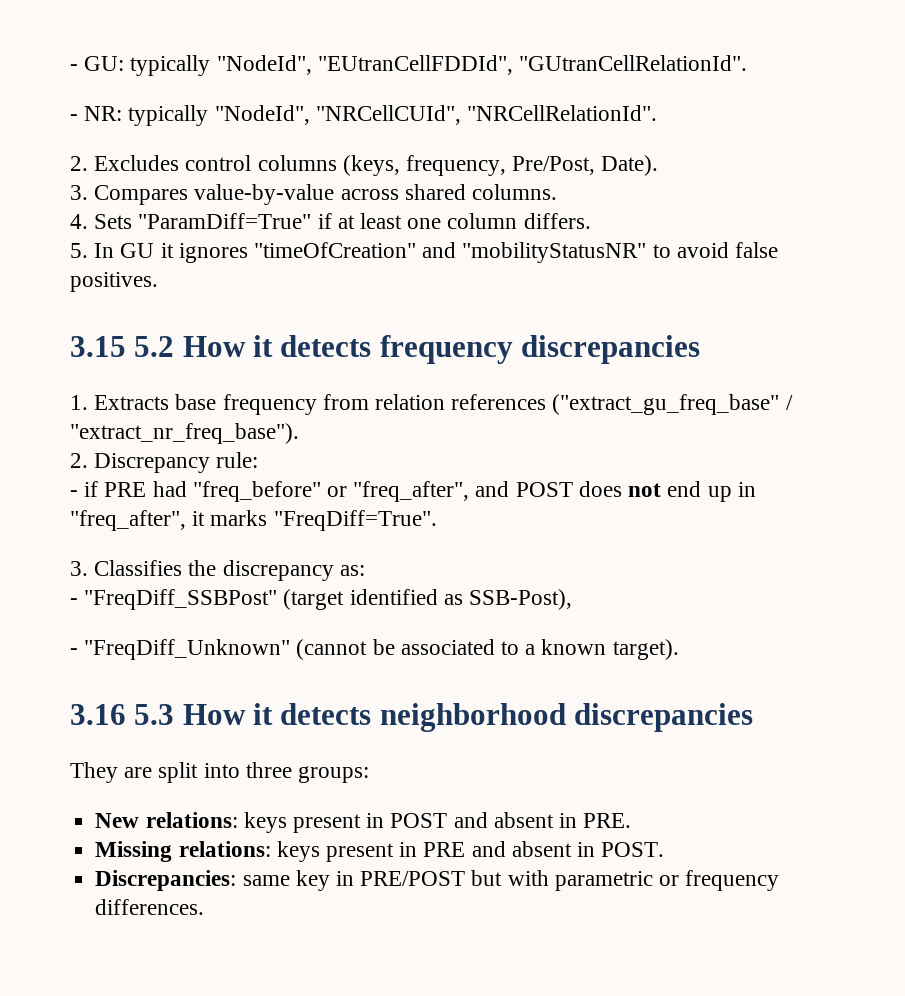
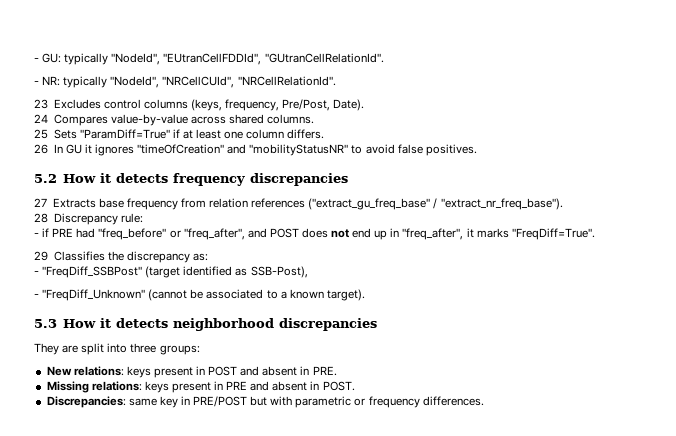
- 2. Excludes control columns (keys, frequency, Pre/Post, Date).
+ 23 Excludes control columns (keys, frequency, Pre/Post, Date).
- 3. Compares value-by-value across shared columns.
+ 24 Compares value-by-value across shared columns.
- 4. Sets "ParamDiff=True" if at least one column differs.
+ 25 Sets "ParamDiff=True" if at least one column differs.
- 5. In GU it ignores "timeOfCreation" and "mobilityStatusNR" to avoid false positives.
+ 26 In GU it ignores "timeOfCreation" and "mobilityStatusNR" to avoid false positives.
- 3.15 5.2 How it detects frequency discrepancies
+ 5.2 How it detects frequency discrepancies
- 1. Extracts base frequency from relation references ("extract_gu_freq_base" / "extract_nr_freq_base").
+ 27 Extracts base frequency from relation references ("extract_gu_freq_base" / "extract_nr_freq_base").
- 2. Discrepancy rule:
+ 28 Discrepancy rule:
- 3. Classifies the discrepancy as:
+ 29 Classifies the discrepancy as:
- 3.16 5.3 How it detects neighborhood discrepancies
+ 5.3 How it detects neighborhood discrepancies

